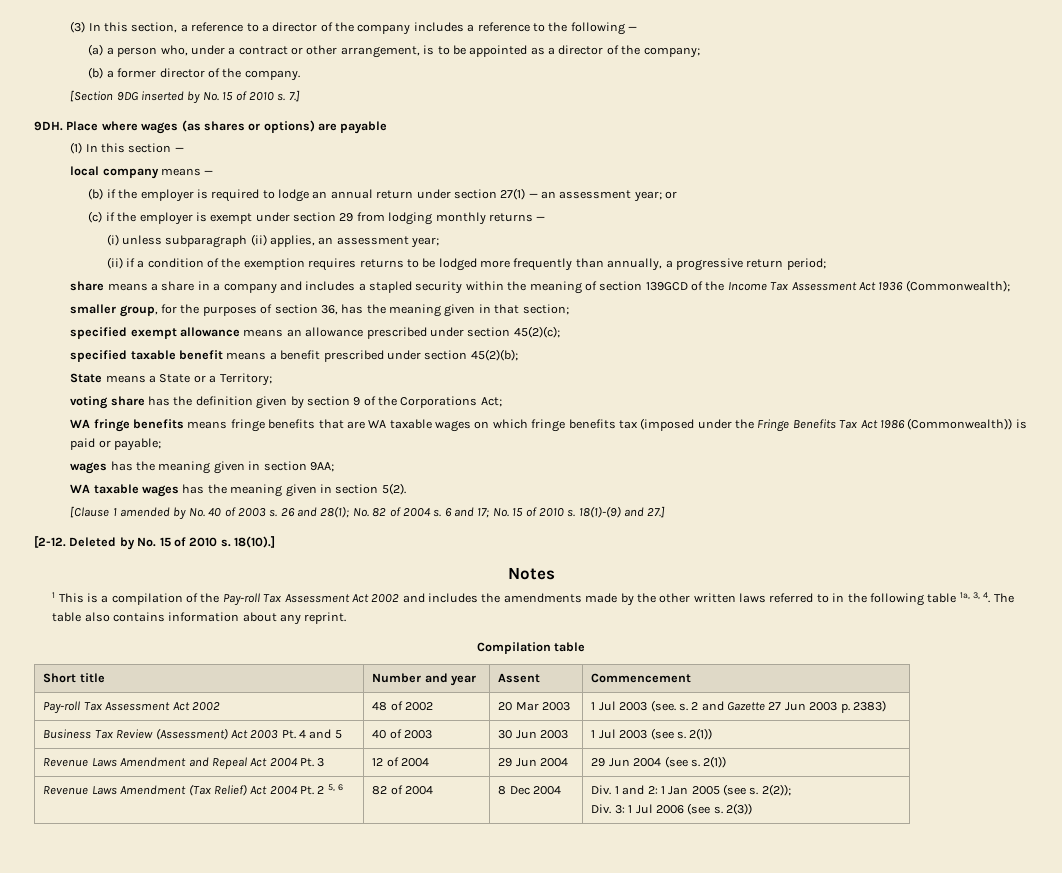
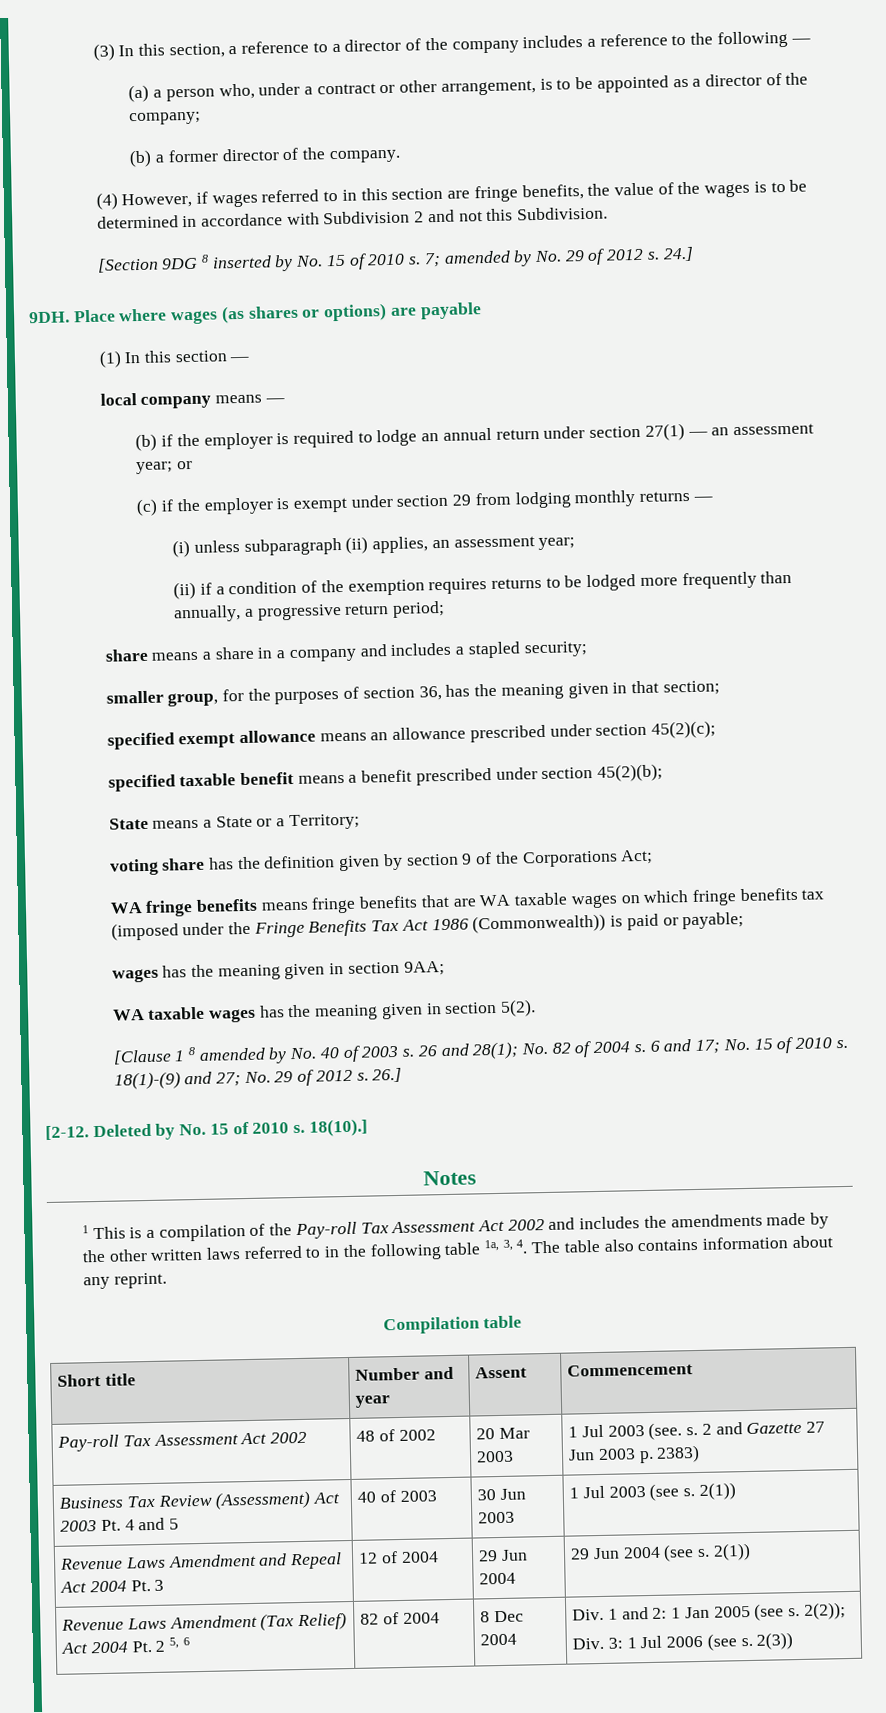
+ (4) However, if wages referred to in this section are fringe benefits, the value of the wages is to be determined in accordance with Subdivision 2 and not this Subdivision.
- [Section 9DG inserted by No. 15 of 2010 s.
+ [Section 9DG 8 inserted by No. 15 of 2010 s.
- 7.]
+ 7; amended by No. 29 of 2012 s. 24.]
- share means a share in a company and includes a stapled security within the meaning of section 139GCD of the Income Tax Assessment Act 1936 (Commonwealth);
+ share means a share in a company and includes a stapled security;
- [Clause 1 amended by No. 40 of 2003 s.
+ [Clause 1 8 amended by No. 40 of 2003 s.
- 18(1)-(9) and 27.]
+ 18(1)-(9) and 27; No. 29 of 2012 s. 26.]

